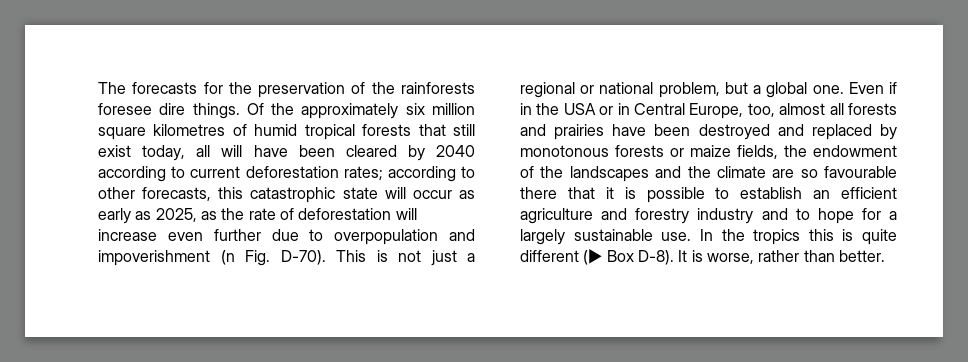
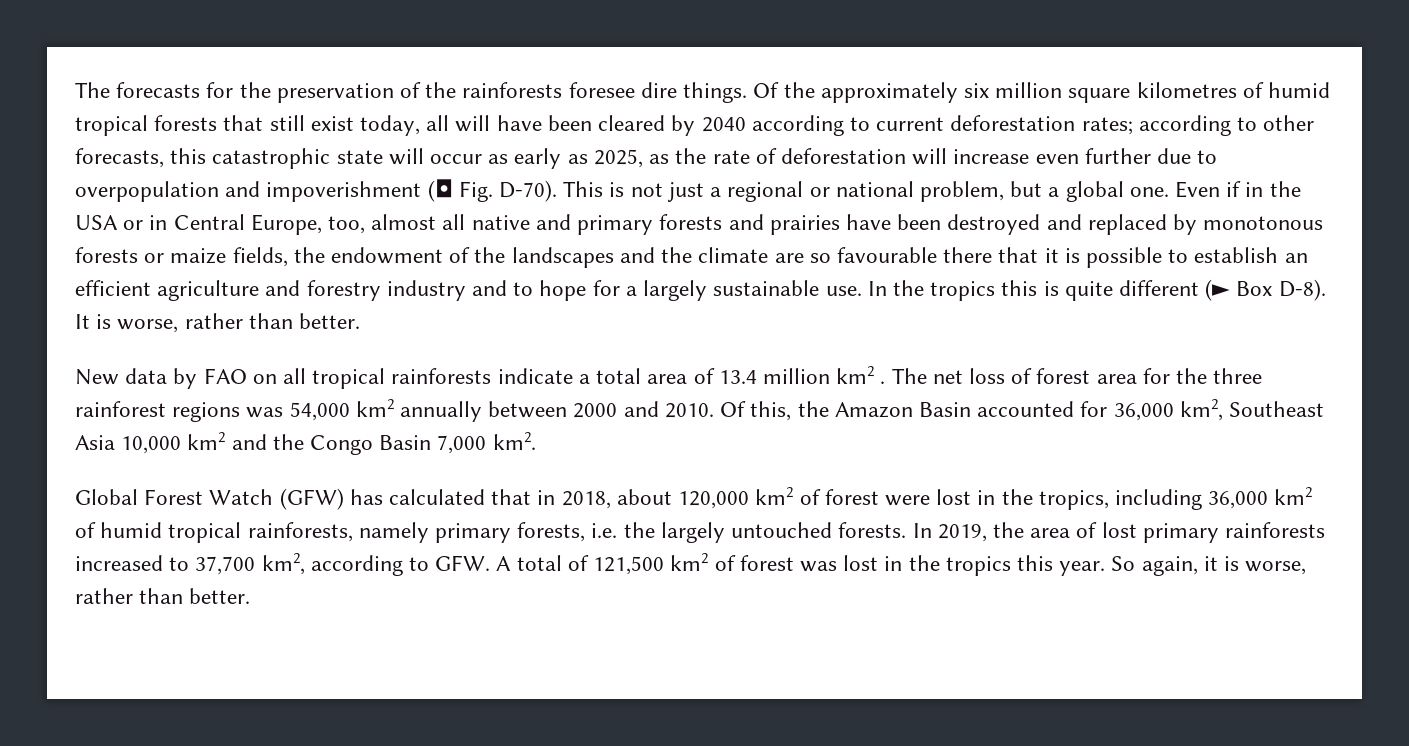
- Of the approximately six million square kilometres of humid tropical forests that still exist today, all will have been cleared by 2040 according to current deforestation rates; according to other forecasts, this catastrophic state will occur as early as 2025, as the rate of deforestation will increase even further due to overpopulation and impoverishment (n Fig. D-70).
+ Of the approximately six million square kilometres of humid tropical forests that still exist today, all will have been cleared by 2040 according to current deforestation rates; according to other forecasts, this catastrophic state will occur as early as 2025, as the rate of deforestation will increase even further due to overpopulation and impoverishment (◘ Fig. D-70).
- Even if in the USA or in Central Europe, too, almost all forests and prairies have been destroyed and replaced by monotonous forests or maize fields, the endowment of the landscapes and the climate are so favourable there that it is possible to establish an efficient agriculture and forestry industry and to hope for a largely sustainable use.
+ Even if in the USA or in Central Europe, too, almost all native and primary forests and prairies have been destroyed and replaced by monotonous forests or maize fields, the endowment of the landscapes and the climate are so favourable there that it is possible to establish an efficient agriculture and forestry industry and to hope for a largely sustainable use.
+ New data by FAO on all tropical rainforests indicate a total area of 13.4 million km2 . The net loss of forest area for the three rainforest regions was 54,000 km2 annually between 2000 and 2010. Of this, the Amazon Basin accounted for 36,000 km2, Southeast Asia 10,000 km2 and the Congo Basin 7,000 km2.
+ Global Forest Watch (GFW) has calculated that in 2018, about 120,000 km2 of forest were lost in the tropics, including 36,000 km2 of humid tropical rainforests, namely primary forests, i.e. the largely untouched forests. In 2019, the area of lost primary rainforests increased to 37,700 km2, according to GFW. A total of 121,500 km2 of forest was lost in the tropics this year. So again, it is worse, rather than better.

